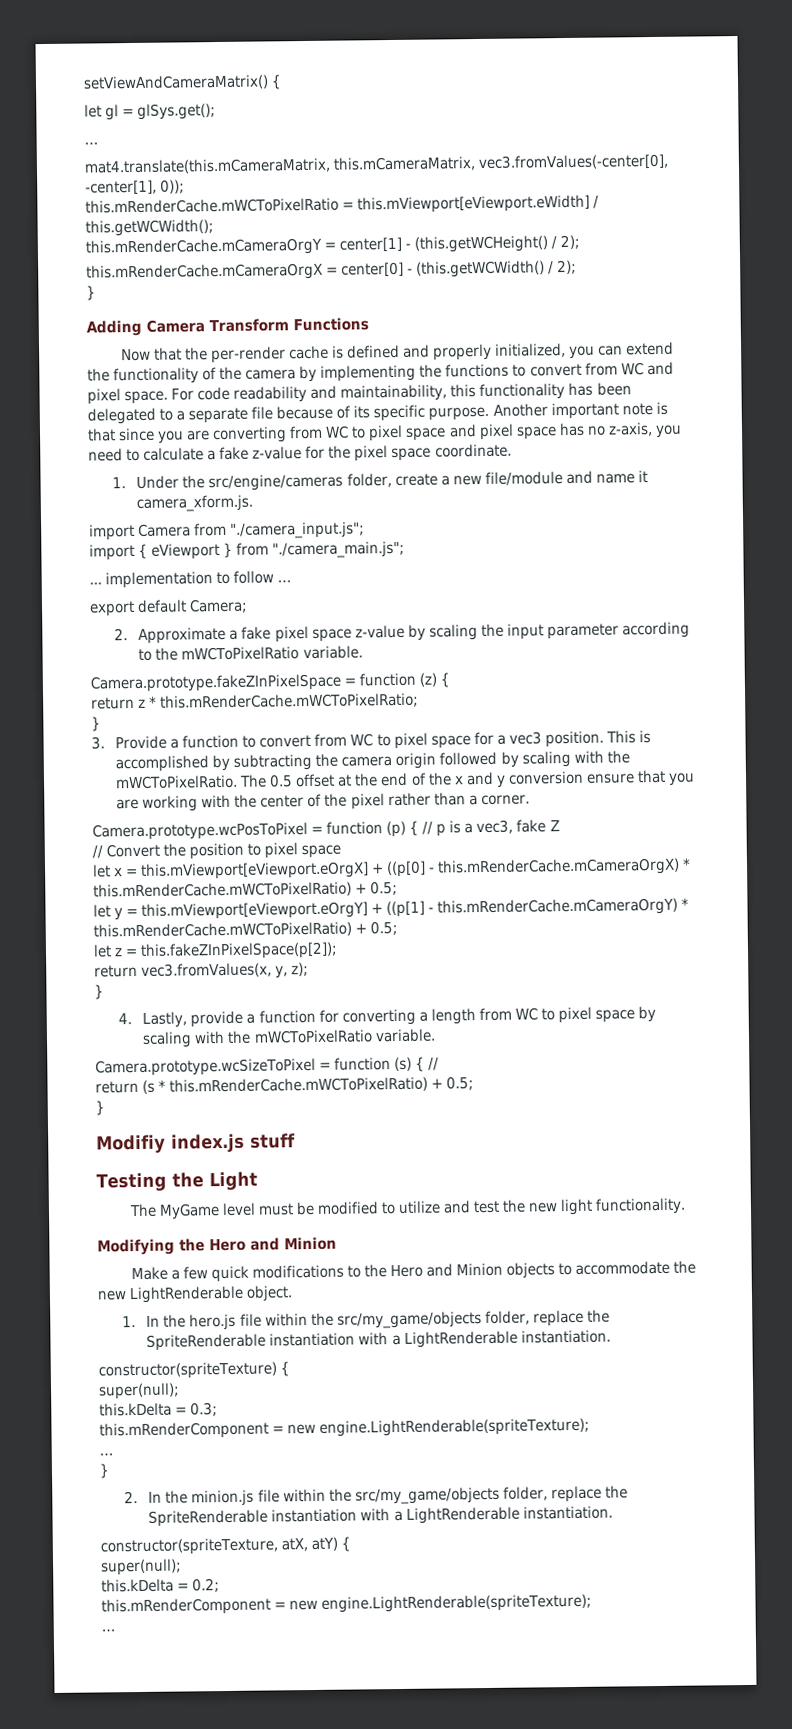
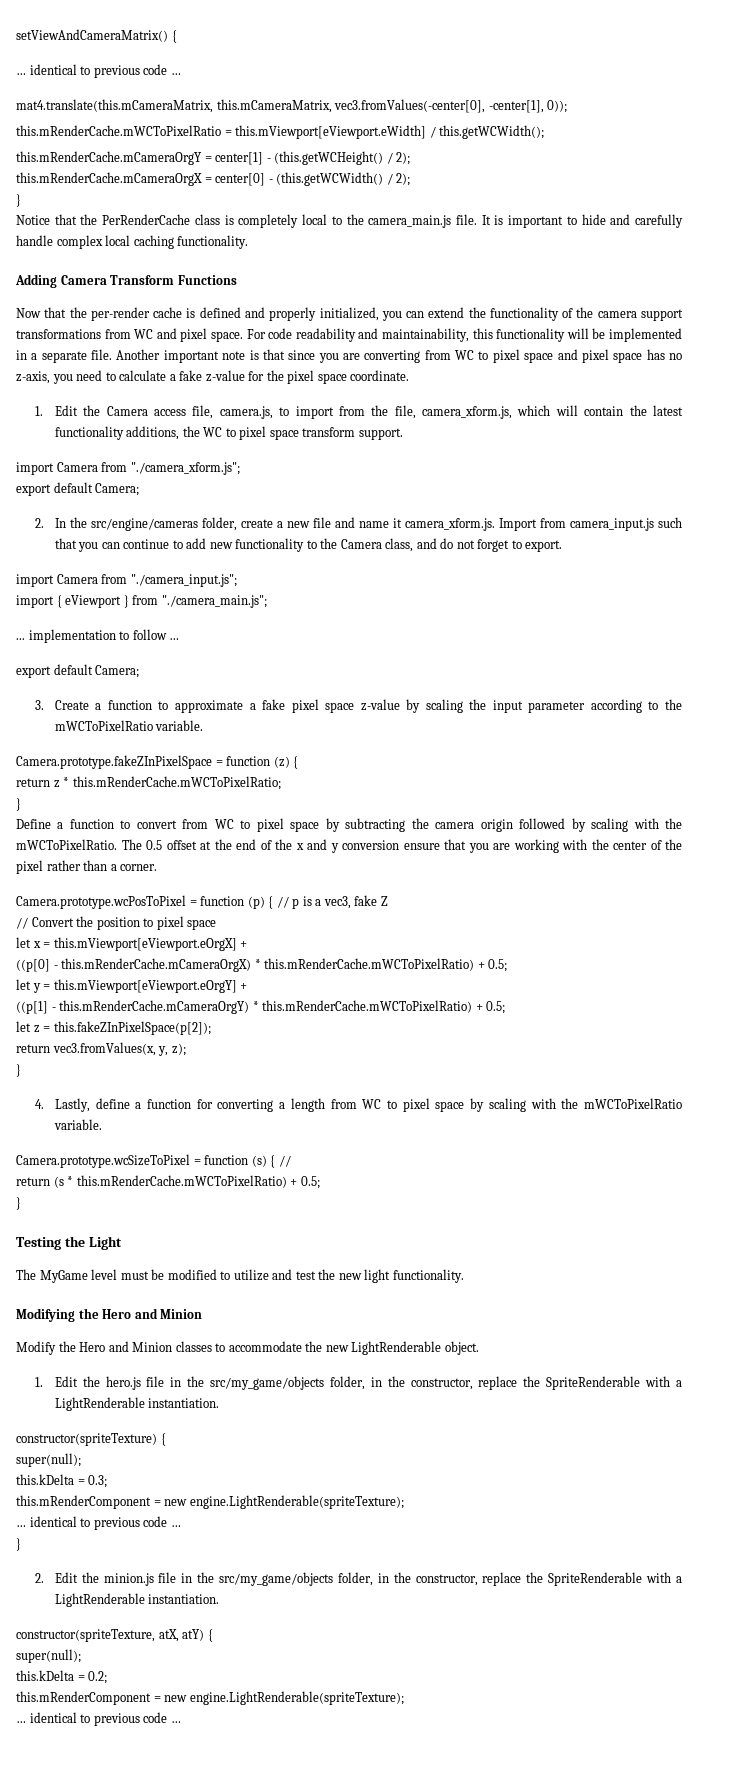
  setViewAndCameraMatrix() {
- let gl = glSys.get();
- …
+ … identical to previous code …
+ Notice that the PerRenderCache class is completely local to the camera_main.js file. It is important to hide and carefully handle complex local caching functionality.
- Now that the per-render cache is defined and properly initialized, you can extend the functionality of the camera by implementing the functions to convert from WC and pixel space.
+ Now that the per-render cache is defined and properly initialized, you can extend the functionality of the camera support transformations from WC and pixel space.
- For code readability and maintainability, this functionality has been delegated to a separate file because of its specific purpose.
+ For code readability and maintainability, this functionality will be implemented in a separate file.
- 1. Under the src/engine/cameras folder, create a new file/module and name it camera_xform.js.
+ 1. Edit the Camera access file, camera.js, to import from the file, camera_xform.js, which will contain the latest functionality additions, the WC to pixel space transform support.
+ import Camera from "./camera_xform.js";
+ export default Camera;
+ 2. In the src/engine/cameras folder, create a new file and name it camera_xform.js. Import from camera_input.js such that you can continue to add new functionality to the Camera class, and do not forget to export.
- 2. Approximate a fake pixel space z-value by scaling the input parameter according to the mWCToPixelRatio variable.
+ 3. Create a function to approximate a fake pixel space z-value by scaling the input parameter according to the mWCToPixelRatio variable.
- 3. Provide a function to convert from WC to pixel space for a vec3 position. This is accomplished by subtracting the camera origin followed by scaling with the mWCToPixelRatio.
+ Define a function to convert from WC to pixel space by subtracting the camera origin followed by scaling with the mWCToPixelRatio.
- let x = this.mViewport[eViewport.eOrgX] + ((p[0] - this.mRenderCache.mCameraOrgX) * this.mRenderCache.mWCToPixelRatio) + 0.5;
+ let x = this.mViewport[eViewport.eOrgX] +
+ ((p[0] - this.mRenderCache.mCameraOrgX) * this.mRenderCache.mWCToPixelRatio) + 0.5;
- let y = this.mViewport[eViewport.eOrgY] + ((p[1] - this.mRenderCache.mCameraOrgY) * this.mRenderCache.mWCToPixelRatio) + 0.5;
+ let y = this.mViewport[eViewport.eOrgY] +
+ ((p[1] - this.mRenderCache.mCameraOrgY) * this.mRenderCache.mWCToPixelRatio) + 0.5;
- 4. Lastly, provide a function for converting a length from WC to pixel space by scaling with the mWCToPixelRatio variable.
+ 4. Lastly, define a function for converting a length from WC to pixel space by scaling with the mWCToPixelRatio variable.
- Modifiy index.js stuff
- Make a few quick modifications to the Hero and Minion objects to accommodate the new LightRenderable object.
+ Modify the Hero and Minion classes to accommodate the new LightRenderable object.
- 1. In the hero.js file within the src/my_game/objects folder, replace the SpriteRenderable instantiation with a LightRenderable instantiation.
+ 1. Edit the hero.js file in the src/my_game/objects folder, in the constructor, replace the SpriteRenderable with a LightRenderable instantiation.
  this.kDelta = 0.3;
  this.mRenderComponent = new engine.LightRenderable(spriteTexture);
- …
+ … identical to previous code …
- 2. In the minion.js file within the src/my_game/objects folder, replace the SpriteRenderable instantiation with a LightRenderable instantiation.
+ 2. Edit the minion.js file in the src/my_game/objects folder, in the constructor, replace the SpriteRenderable with a LightRenderable instantiation.
  this.kDelta = 0.2;
  this.mRenderComponent = new engine.LightRenderable(spriteTexture);
- …
+ … identical to previous code …

